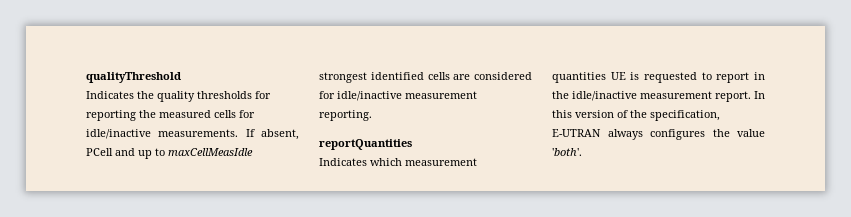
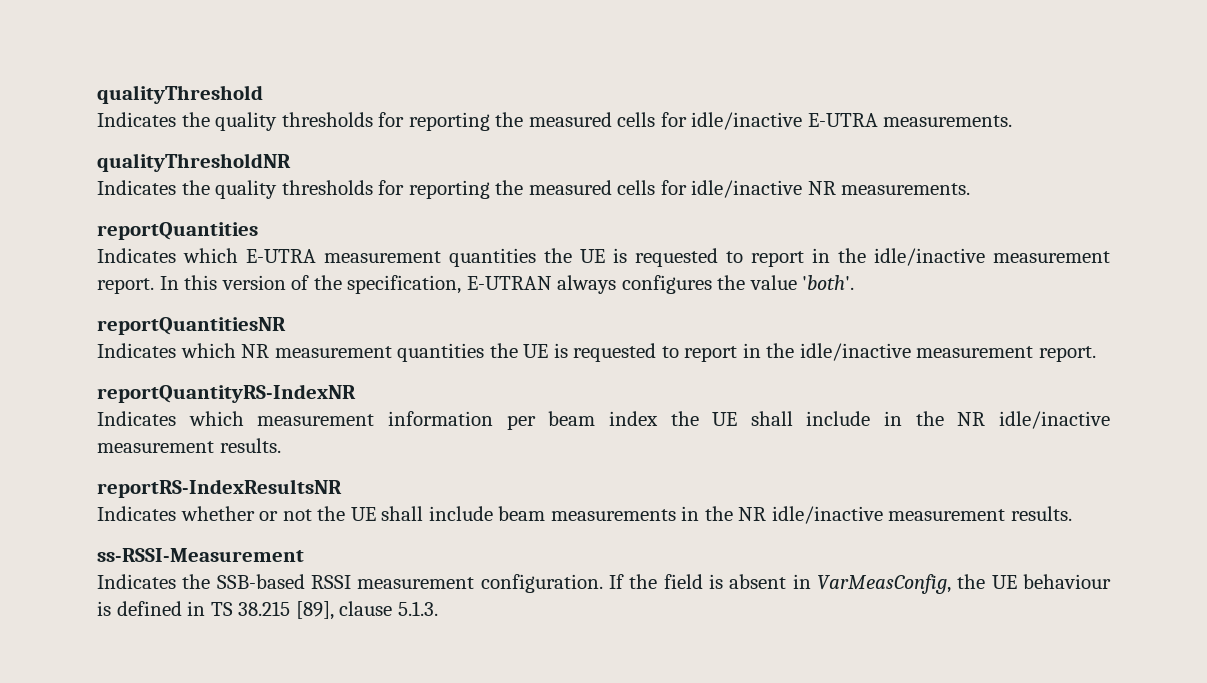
- Indicates the quality thresholds for reporting the measured cells for idle/inactive measurements. If absent, PCell and up to maxCellMeasIdle strongest identified cells are considered for idle/inactive measurement reporting.
+ Indicates the quality thresholds for reporting the measured cells for idle/inactive E-UTRA measurements.
+ qualityThresholdNR
+ Indicates the quality thresholds for reporting the measured cells for idle/inactive NR measurements.
- Indicates which measurement quantities UE is requested to report in the idle/inactive measurement report.
+ Indicates which E-UTRA measurement quantities the UE is requested to report in the idle/inactive measurement report.
+ reportQuantitiesNR
+ Indicates which NR measurement quantities the UE is requested to report in the idle/inactive measurement report.
+ reportQuantityRS-IndexNR
+ Indicates which measurement information per beam index the UE shall include in the NR idle/inactive measurement results.
+ reportRS-IndexResultsNR
+ Indicates whether or not the UE shall include beam measurements in the NR idle/inactive measurement results.
+ ss-RSSI-Measurement
+ Indicates the SSB-based RSSI measurement configuration. If the field is absent in VarMeasConfig, the UE behaviour is defined in TS 38.215 [89], clause 5.1.3.

